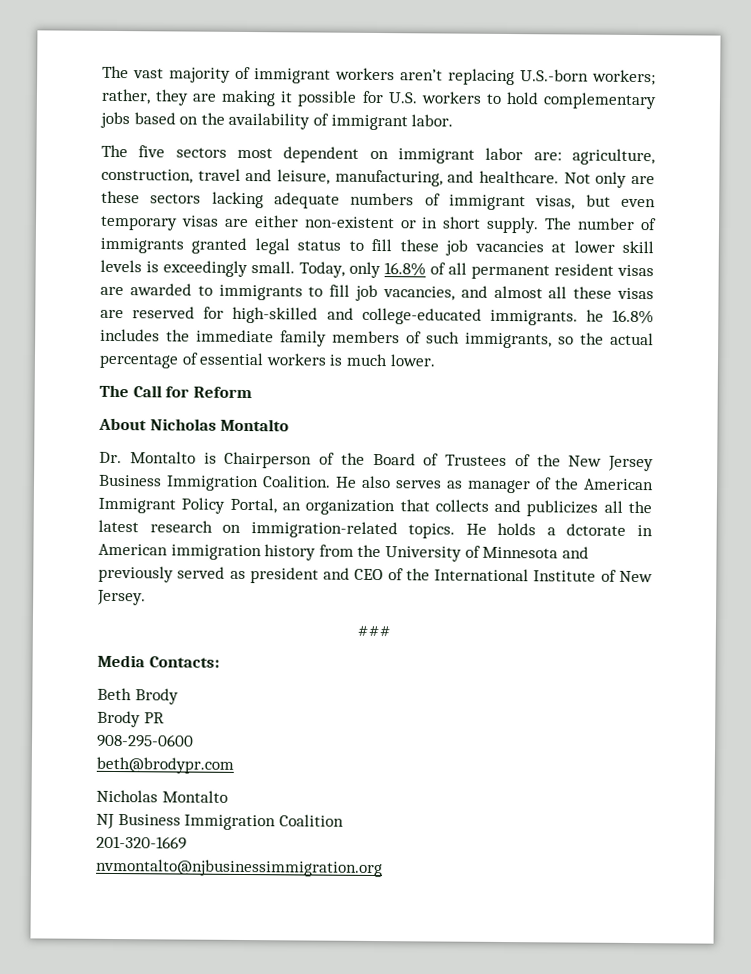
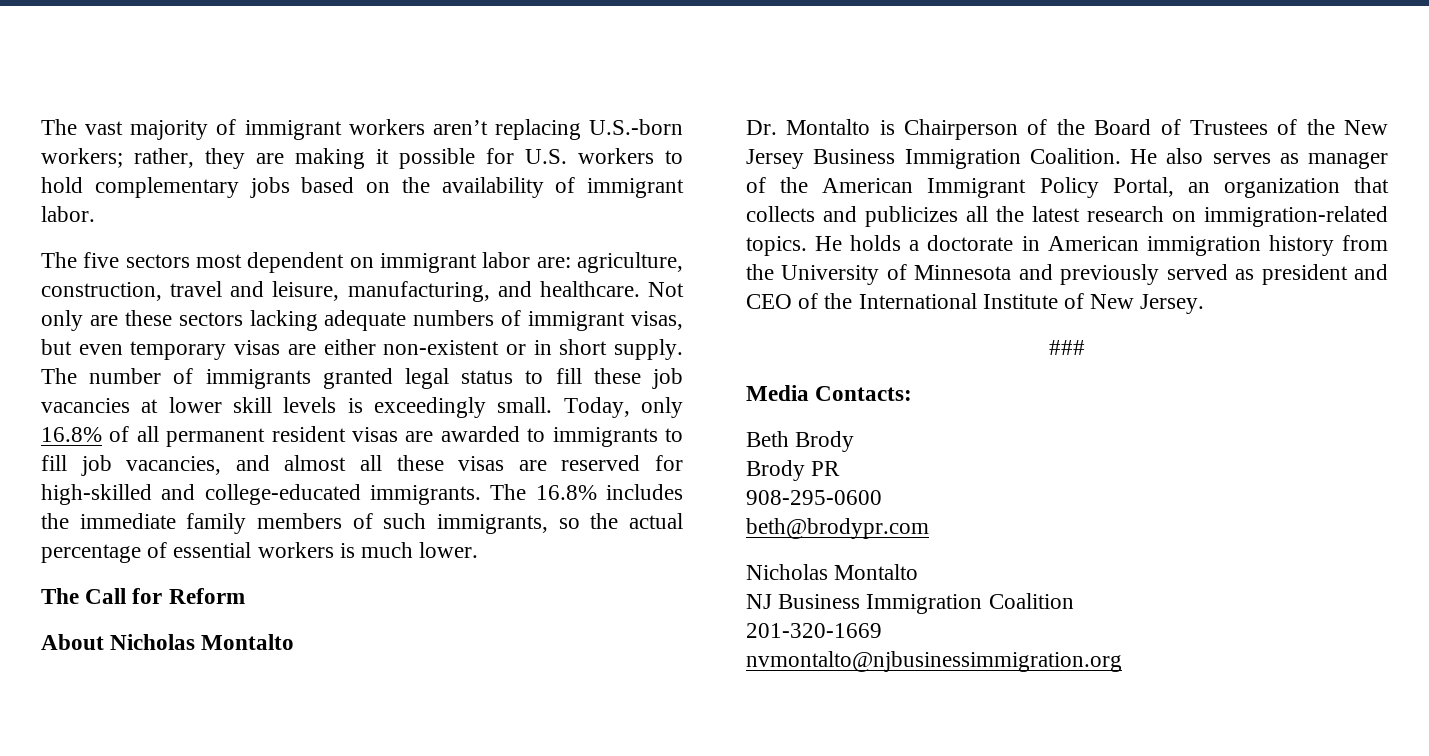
- Today, only 16.8% of all permanent resident visas are awarded to immigrants to fill job vacancies, and almost all these visas are reserved for high-skilled and college-educated immigrants. he 16.8% includes the immediate family members of such immigrants, so the actual percentage of essential workers is much lower.
+ Today, only 16.8% of all permanent resident visas are awarded to immigrants to fill job vacancies, and almost all these visas are reserved for high-skilled and college-educated immigrants. The 16.8% includes the immediate family members of such immigrants, so the actual percentage of essential workers is much lower.
- He holds a dctorate in American immigration history from the University of Minnesota and previously served as president and CEO of the International Institute of New Jersey.
+ He holds a doctorate in American immigration history from the University of Minnesota and previously served as president and CEO of the International Institute of New Jersey.

